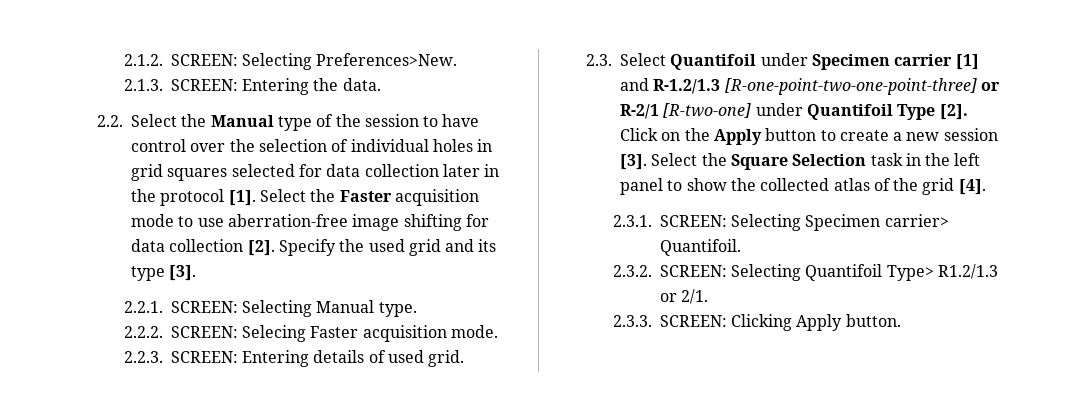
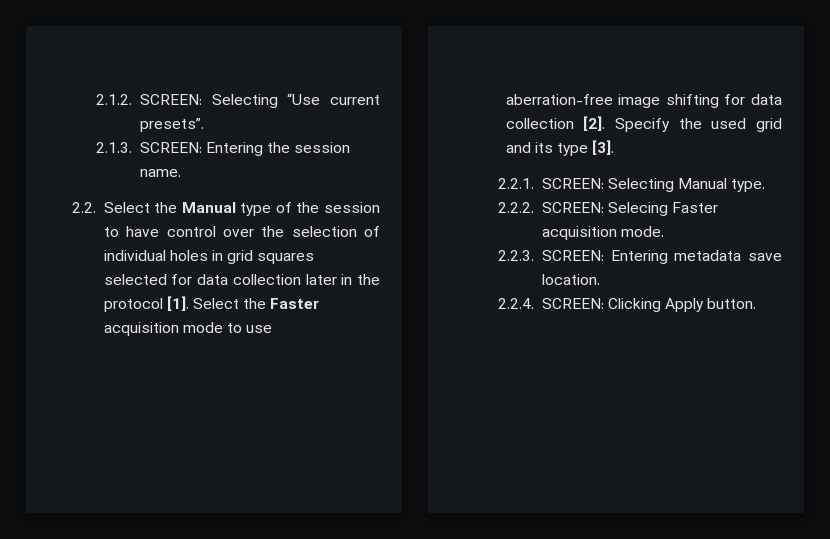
- 2.1.2. SCREEN: Selecting Preferences>New.
+ 2.1.2. SCREEN: Selecting “Use current presets”.
- 2.1.3. SCREEN: Entering the data.
+ 2.1.3. SCREEN: Entering the session name.
- 2.2.3. SCREEN: Entering details of used grid.
- 2.3. Select Quantifoil under Specimen carrier [1] and R-1.2/1.3 [R-one-point-two-one-point-three] or R-2/1 [R-two-one] under Quantifoil Type [2]. Click on the Apply button to create a new session [3]. Select the Square Selection task in the left panel to show the collected atlas of the grid [4].
- 2.3.1. SCREEN: Selecting Specimen carrier> Quantifoil.
- 2.3.2. SCREEN: Selecting Quantifoil Type> R1.2/1.3 or 2/1.
- 2.3.3. SCREEN: Clicking Apply button.
+ 2.2.3. SCREEN: Entering metadata save location.
+ 2.2.4. SCREEN: Clicking Apply button.

